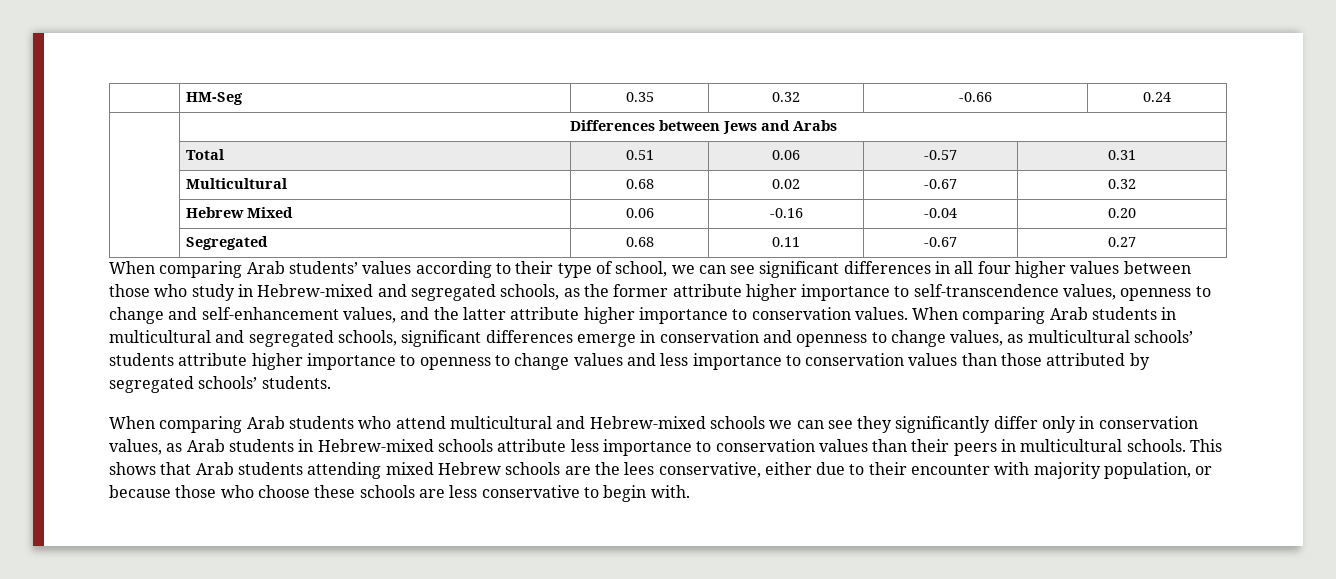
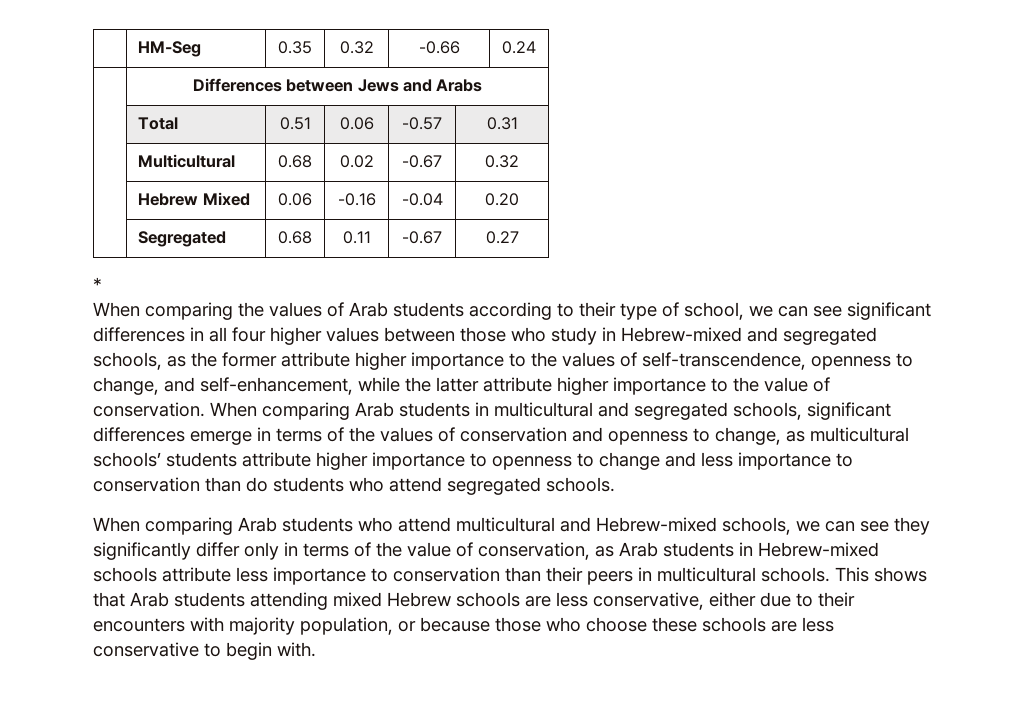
- When comparing Arab students’ values according to their type of school, we can see significant differences in all four higher values between those who study in Hebrew-mixed and segregated schools, as the former attribute higher importance to self-transcendence values, openness to change and self-enhancement values, and the latter attribute higher importance to conservation values.
+ *
+ When comparing the values of Arab students according to their type of school, we can see significant differences in all four higher values between those who study in Hebrew-mixed and segregated schools, as the former attribute higher importance to the values of self-transcendence, openness to change, and self-enhancement, while the latter attribute higher importance to the value of conservation.
- When comparing Arab students in multicultural and segregated schools, significant differences emerge in conservation and openness to change values, as multicultural schools’ students attribute higher importance to openness to change values and less importance to conservation values than those attributed by segregated schools’ students.
+ When comparing Arab students in multicultural and segregated schools, significant differences emerge in terms of the values of conservation and openness to change, as multicultural schools’ students attribute higher importance to openness to change and less importance to conservation than do students who attend segregated schools.
- When comparing Arab students who attend multicultural and Hebrew-mixed schools we can see they significantly differ only in conservation values, as Arab students in Hebrew-mixed schools attribute less importance to conservation values than their peers in multicultural schools.
+ When comparing Arab students who attend multicultural and Hebrew-mixed schools, we can see they significantly differ only in terms of the value of conservation, as Arab students in Hebrew-mixed schools attribute less importance to conservation than their peers in multicultural schools.
- This shows that Arab students attending mixed Hebrew schools are the lees conservative, either due to their encounter with majority population, or because those who choose these schools are less conservative to begin with.
+ This shows that Arab students attending mixed Hebrew schools are less conservative, either due to their encounters with majority population, or because those who choose these schools are less conservative to begin with.

